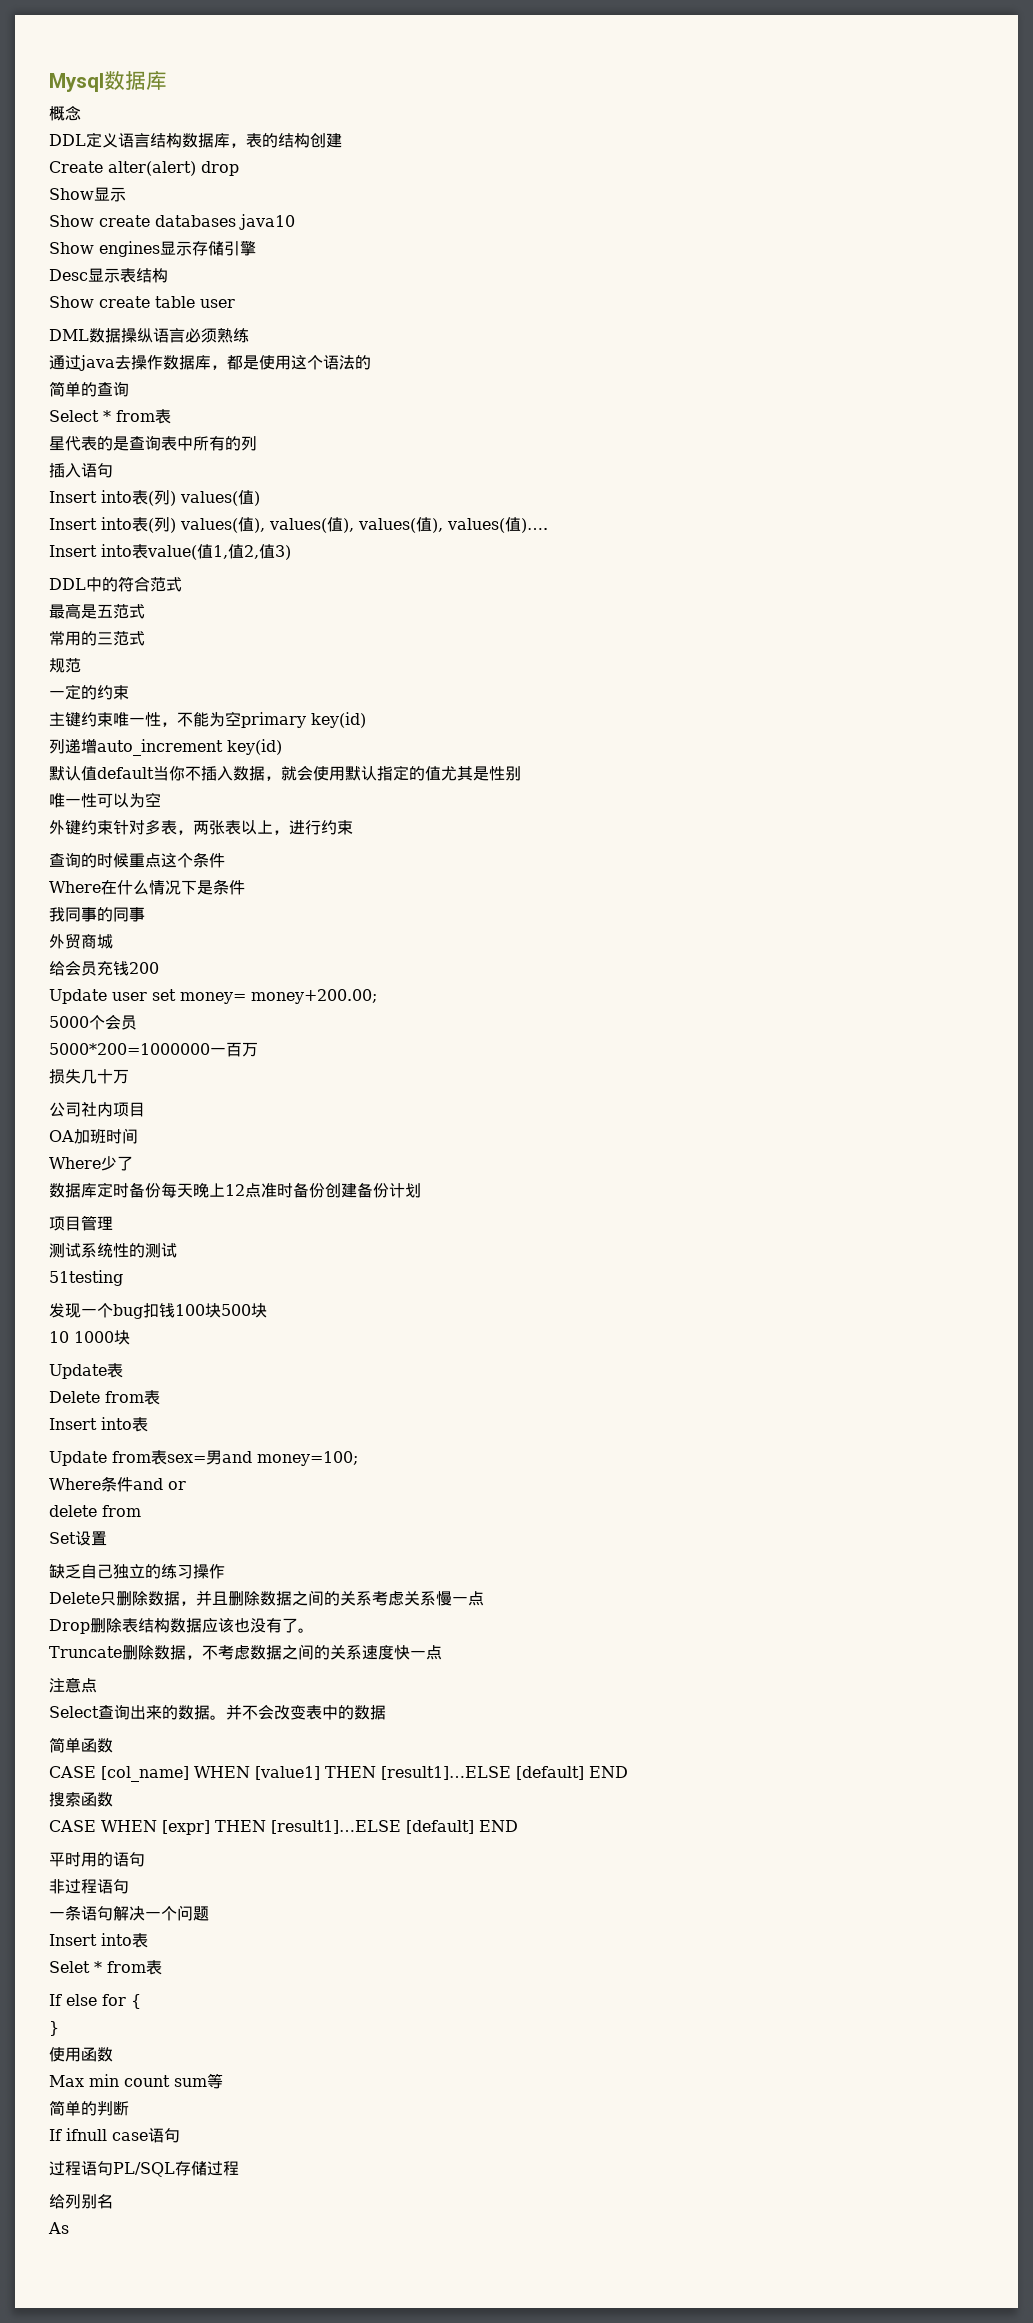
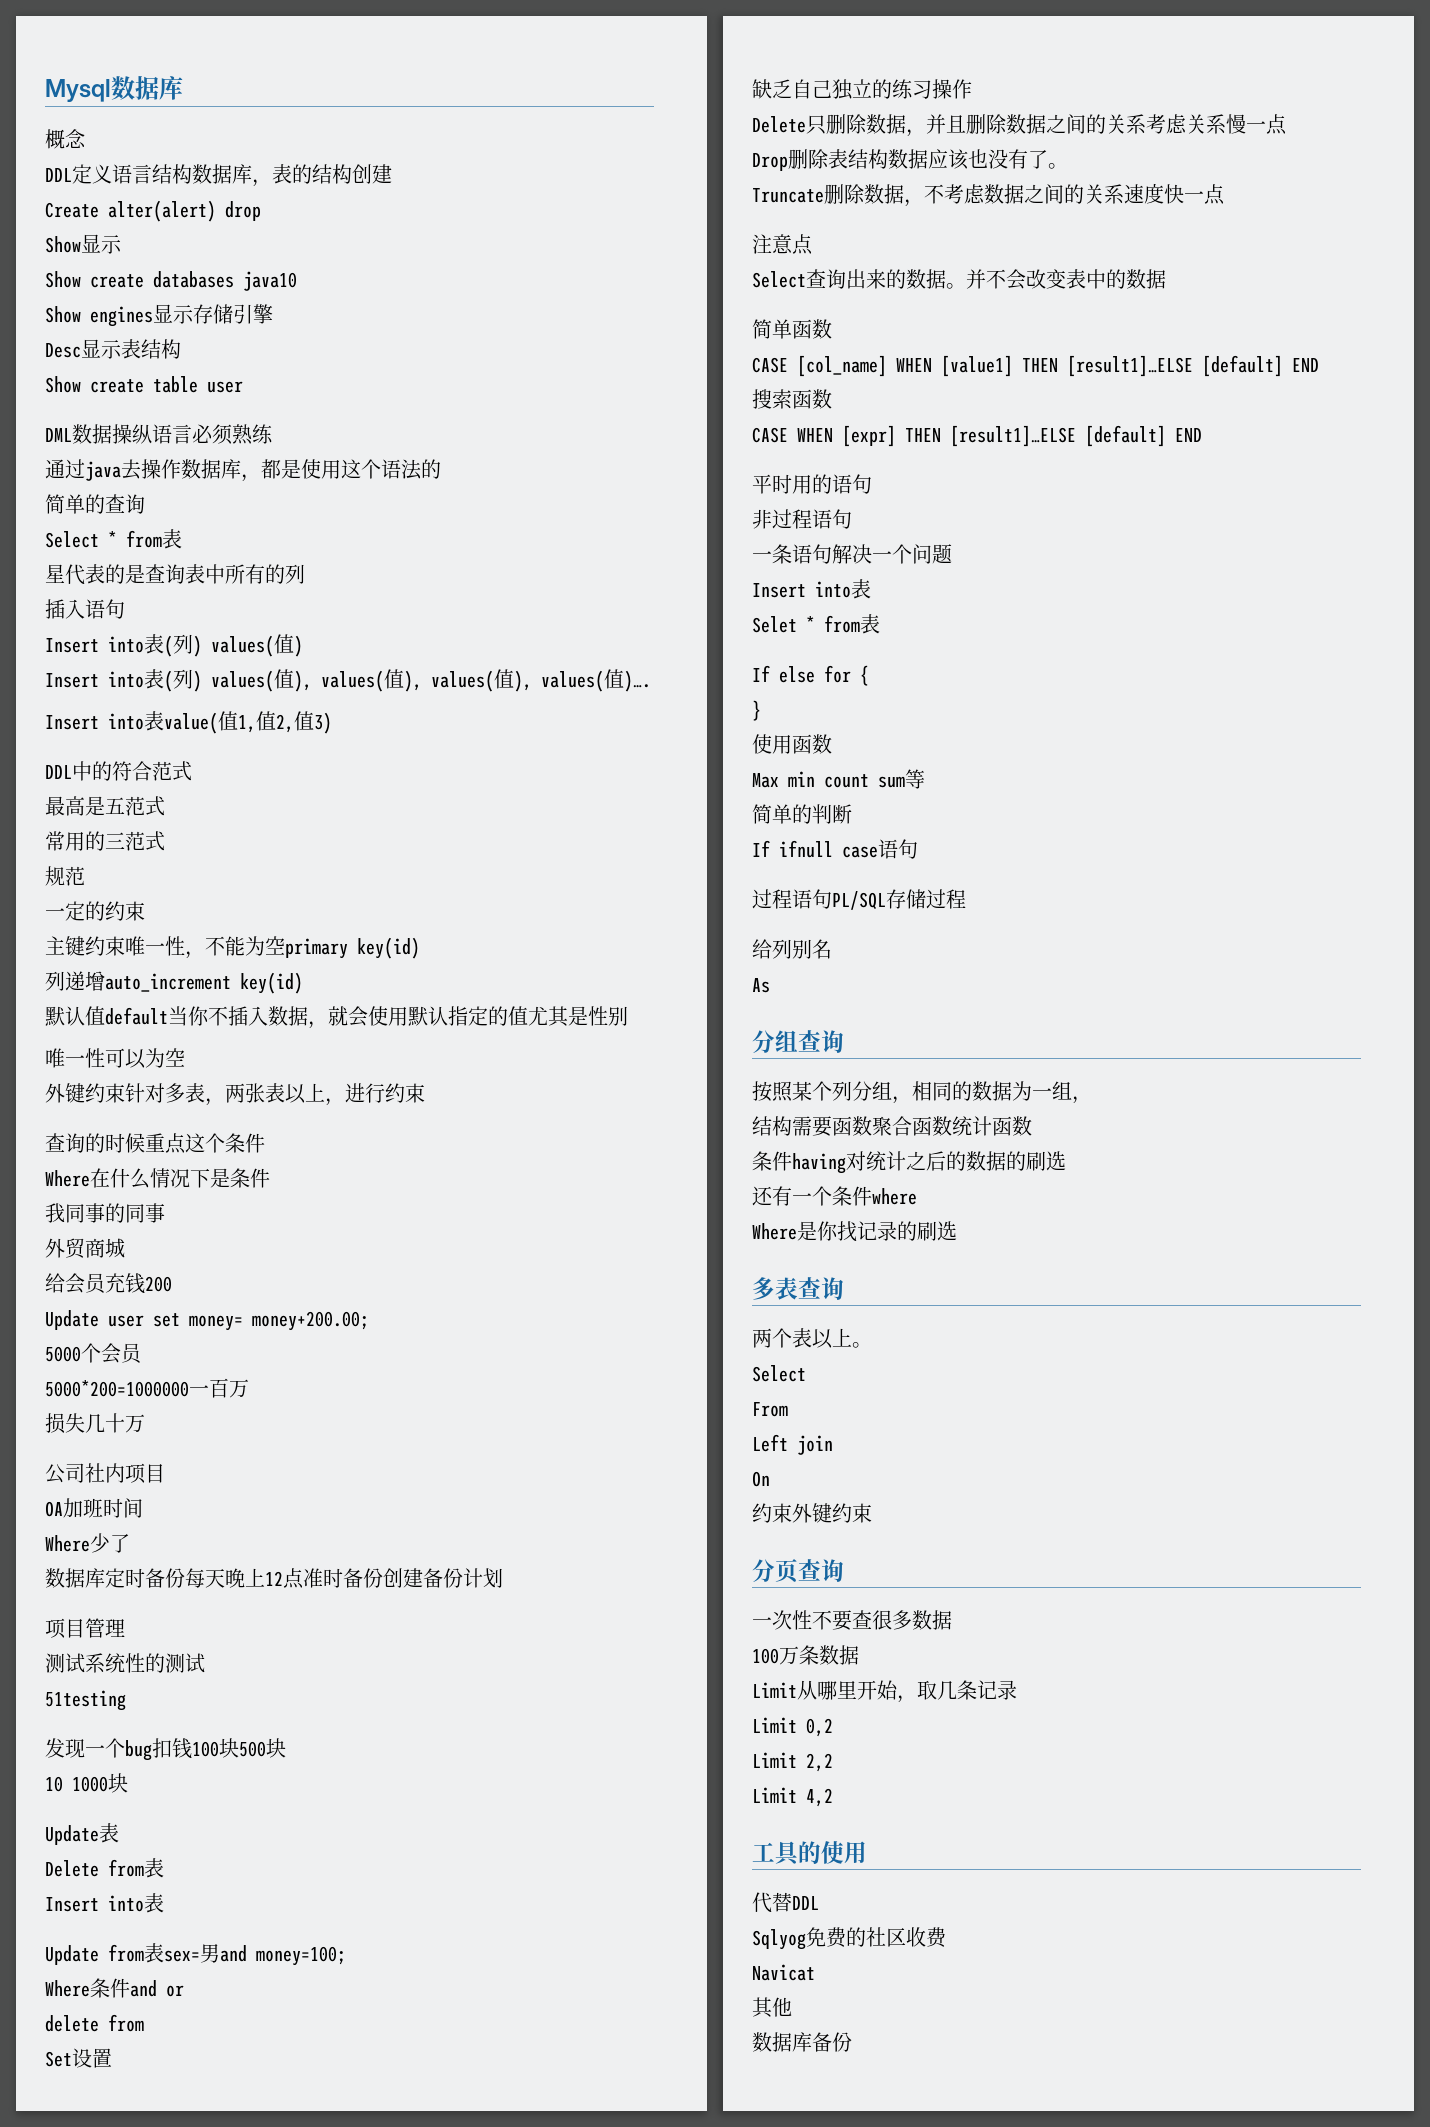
+ 分组查询
+ 按照某个列分组，相同的数据为一组，
+ 结构需要函数聚合函数统计函数
+ 条件having对统计之后的数据的刷选
+ 还有一个条件where
+ Where是你找记录的刷选
+ 多表查询
+ 两个表以上。
+ Select
+ From
+ Left join
+ On
+ 约束外键约束
+ 分页查询
+ 一次性不要查很多数据
+ 100万条数据
+ Limit从哪里开始，取几条记录
+ Limit 0,2
+ Limit 2,2
+ Limit 4,2
+ 工具的使用
+ 代替DDL
+ Sqlyog免费的社区收费
+ Navicat
+ 其他
+ 数据库备份

